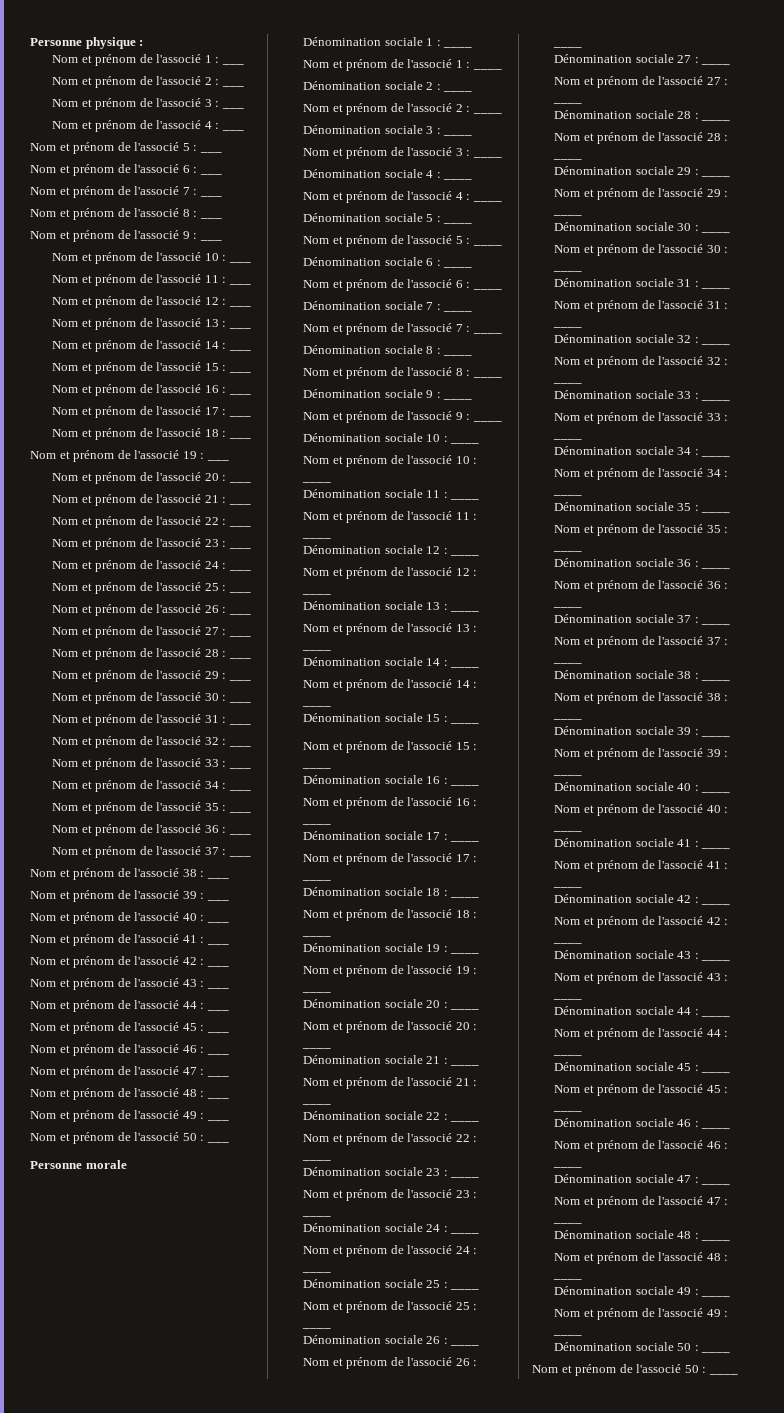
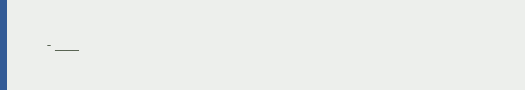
- Personne physique :
- Nom et prénom de l'associé 1 : ___
- Nom et prénom de l'associé 2 : ___
- Nom et prénom de l'associé 3 : ___
- Nom et prénom de l'associé 4 : ___
- Nom et prénom de l'associé 5 : ___
- Nom et prénom de l'associé 6 : ___
- Nom et prénom de l'associé 7 : ___
- Nom et prénom de l'associé 8 : ___
- Nom et prénom de l'associé 9 : ___
- Nom et prénom de l'associé 10 : ___
- Nom et prénom de l'associé 11 : ___
- Nom et prénom de l'associé 12 : ___
- Nom et prénom de l'associé 13 : ___
- Nom et prénom de l'associé 14 : ___
- Nom et prénom de l'associé 15 : ___
- Nom et prénom de l'associé 16 : ___
- Nom et prénom de l'associé 17 : ___
- Nom et prénom de l'associé 18 : ___
- Nom et prénom de l'associé 19 : ___
- Nom et prénom de l'associé 20 : ___
- Nom et prénom de l'associé 21 : ___
- Nom et prénom de l'associé 22 : ___
- Nom et prénom de l'associé 23 : ___
- Nom et prénom de l'associé 24 : ___
- Nom et prénom de l'associé 25 : ___
- Nom et prénom de l'associé 26 : ___
- Nom et prénom de l'associé 27 : ___
- Nom et prénom de l'associé 28 : ___
- Nom et prénom de l'associé 29 : ___
- Nom et prénom de l'associé 30 : ___
- Nom et prénom de l'associé 31 : ___
- Nom et prénom de l'associé 32 : ___
- Nom et prénom de l'associé 33 : ___
- Nom et prénom de l'associé 34 : ___
- Nom et prénom de l'associé 35 : ___
- Nom et prénom de l'associé 36 : ___
- Nom et prénom de l'associé 37 : ___
- Nom et prénom de l'associé 38 : ___
- Nom et prénom de l'associé 39 : ___
- Nom et prénom de l'associé 40 : ___
- Nom et prénom de l'associé 41 : ___
- Nom et prénom de l'associé 42 : ___
- Nom et prénom de l'associé 43 : ___
- Nom et prénom de l'associé 44 : ___
- Nom et prénom de l'associé 45 : ___
- Nom et prénom de l'associé 46 : ___
- Nom et prénom de l'associé 47 : ___
- Nom et prénom de l'associé 48 : ___
- Nom et prénom de l'associé 49 : ___
- Nom et prénom de l'associé 50 : ___
- Personne morale
- Dénomination sociale 1 : ____
- Nom et prénom de l'associé 1 : ____
- Dénomination sociale 2 : ____
- Nom et prénom de l'associé 2 : ____
- Dénomination sociale 3 : ____
- Nom et prénom de l'associé 3 : ____
- Dénomination sociale 4 : ____
- Nom et prénom de l'associé 4 : ____
- Dénomination sociale 5 : ____
- Nom et prénom de l'associé 5 : ____
- Dénomination sociale 6 : ____
- Nom et prénom de l'associé 6 : ____
- Dénomination sociale 7 : ____
- Nom et prénom de l'associé 7 : ____
- Dénomination sociale 8 : ____
- Nom et prénom de l'associé 8 : ____
- Dénomination sociale 9 : ____
- Nom et prénom de l'associé 9 : ____
- Dénomination sociale 10 : ____
- Nom et prénom de l'associé 10 : ____
- Dénomination sociale 11 : ____
- Nom et prénom de l'associé 11 : ____
- Dénomination sociale 12 : ____
- Nom et prénom de l'associé 12 : ____
- Dénomination sociale 13 : ____
- Nom et prénom de l'associé 13 : ____
- Dénomination sociale 14 : ____
- Nom et prénom de l'associé 14 : ____
- Dénomination sociale 15 : ____
- Nom et prénom de l'associé 15 : ____
- Dénomination sociale 16 : ____
- Nom et prénom de l'associé 16 : ____
- Dénomination sociale 17 : ____
- Nom et prénom de l'associé 17 : ____
- Dénomination sociale 18 : ____
- Nom et prénom de l'associé 18 : ____
- Dénomination sociale 19 : ____
- Nom et prénom de l'associé 19 : ____
- Dénomination sociale 20 : ____
- Nom et prénom de l'associé 20 : ____
- Dénomination sociale 21 : ____
- Nom et prénom de l'associé 21 : ____
- Dénomination sociale 22 : ____
- Nom et prénom de l'associé 22 : ____
- Dénomination sociale 23 : ____
- Nom et prénom de l'associé 23 : ____
- Dénomination sociale 24 : ____
- Nom et prénom de l'associé 24 : ____
- Dénomination sociale 25 : ____
- Nom et prénom de l'associé 25 : ____
- Dénomination sociale 26 : ____
- Nom et prénom de l'associé 26 : ____
- Dénomination sociale 27 : ____
- Nom et prénom de l'associé 27 : ____
- Dénomination sociale 28 : ____
- Nom et prénom de l'associé 28 : ____
- Dénomination sociale 29 : ____
- Nom et prénom de l'associé 29 : ____
- Dénomination sociale 30 : ____
- Nom et prénom de l'associé 30 : ____
- Dénomination sociale 31 : ____
- Nom et prénom de l'associé 31 : ____
- Dénomination sociale 32 : ____
- Nom et prénom de l'associé 32 : ____
- Dénomination sociale 33 : ____
- Nom et prénom de l'associé 33 : ____
- Dénomination sociale 34 : ____
- Nom et prénom de l'associé 34 : ____
- Dénomination sociale 35 : ____
- Nom et prénom de l'associé 35 : ____
- Dénomination sociale 36 : ____
- Nom et prénom de l'associé 36 : ____
- Dénomination sociale 37 : ____
- Nom et prénom de l'associé 37 : ____
- Dénomination sociale 38 : ____
- Nom et prénom de l'associé 38 : ____
- Dénomination sociale 39 : ____
- Nom et prénom de l'associé 39 : ____
- Dénomination sociale 40 : ____
- Nom et prénom de l'associé 40 : ____
- Dénomination sociale 41 : ____
- Nom et prénom de l'associé 41 : ____
- Dénomination sociale 42 : ____
- Nom et prénom de l'associé 42 : ____
- Dénomination sociale 43 : ____
- Nom et prénom de l'associé 43 : ____
- Dénomination sociale 44 : ____
- Nom et prénom de l'associé 44 : ____
- Dénomination sociale 45 : ____
- Nom et prénom de l'associé 45 : ____
- Dénomination sociale 46 : ____
- Nom et prénom de l'associé 46 : ____
- Dénomination sociale 47 : ____
- Nom et prénom de l'associé 47 : ____
- Dénomination sociale 48 : ____
- Nom et prénom de l'associé 48 : ____
- Dénomination sociale 49 : ____
- Nom et prénom de l'associé 49 : ____
- Dénomination sociale 50 : ____
- Nom et prénom de l'associé 50 : ____
+ - ____

